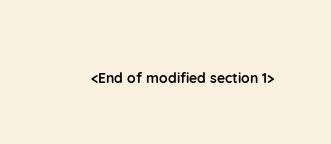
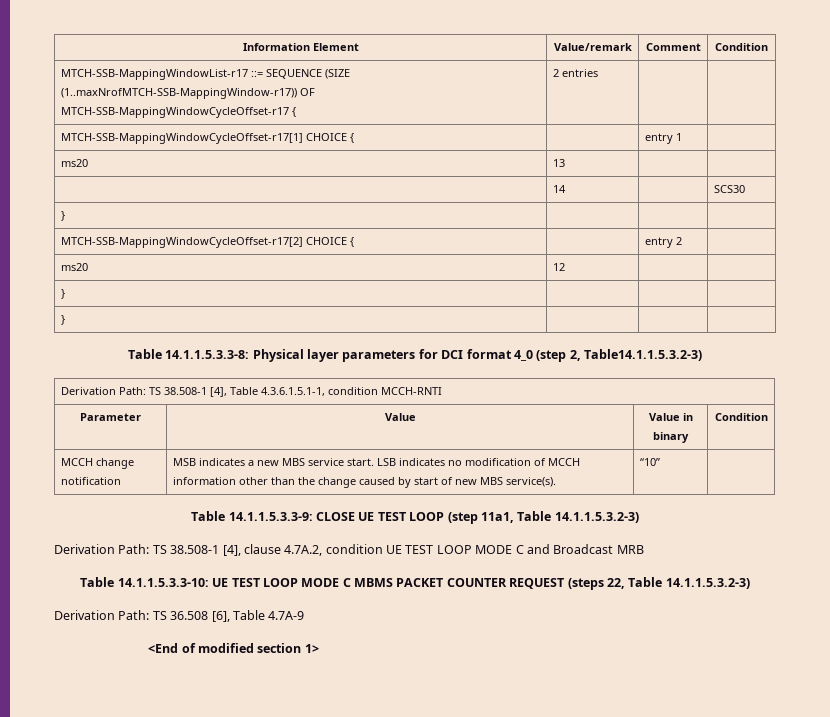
+ Information Element | Value/remark | Comment | Condition
+ MTCH-SSB-MappingWindowList-r17 ::= SEQUENCE (SIZE (1..maxNrofMTCH-SSB-MappingWindow-r17)) OF MTCH-SSB-MappingWindowCycleOffset-r17 { | 2 entries | |
+ MTCH-SSB-MappingWindowCycleOffset-r17[1] CHOICE { | | entry 1 |
+ ms20 | 13 | |
+ | 14 | | SCS30
+ } | | |
+ MTCH-SSB-MappingWindowCycleOffset-r17[2] CHOICE { | | entry 2 |
+ ms20 | 12 | |
+ } | | |
+ } | | |
+ Table 14.1.1.5.3.3-8: Physical layer parameters for DCI format 4_0 (step 2, Table14.1.1.5.3.2-3)
+ Derivation Path: TS 38.508-1 [4], Table 4.3.6.1.5.1-1, condition MCCH-RNTI
+ Parameter | Value | Value in binary | Condition
+ MCCH change notification | MSB indicates a new MBS service start. LSB indicates no modification of MCCH information other than the change caused by start of new MBS service(s). | “10” |
+ Table 14.1.1.5.3.3-9: CLOSE UE TEST LOOP (step 11a1, Table 14.1.1.5.3.2-3)
+ Derivation Path: TS 38.508-1 [4], clause 4.7A.2, condition UE TEST LOOP MODE C and Broadcast MRB
+ Table 14.1.1.5.3.3-10: UE TEST LOOP MODE C MBMS PACKET COUNTER REQUEST (steps 22, Table 14.1.1.5.3.2-3)
+ Derivation Path: TS 36.508 [6], Table 4.7A-9

